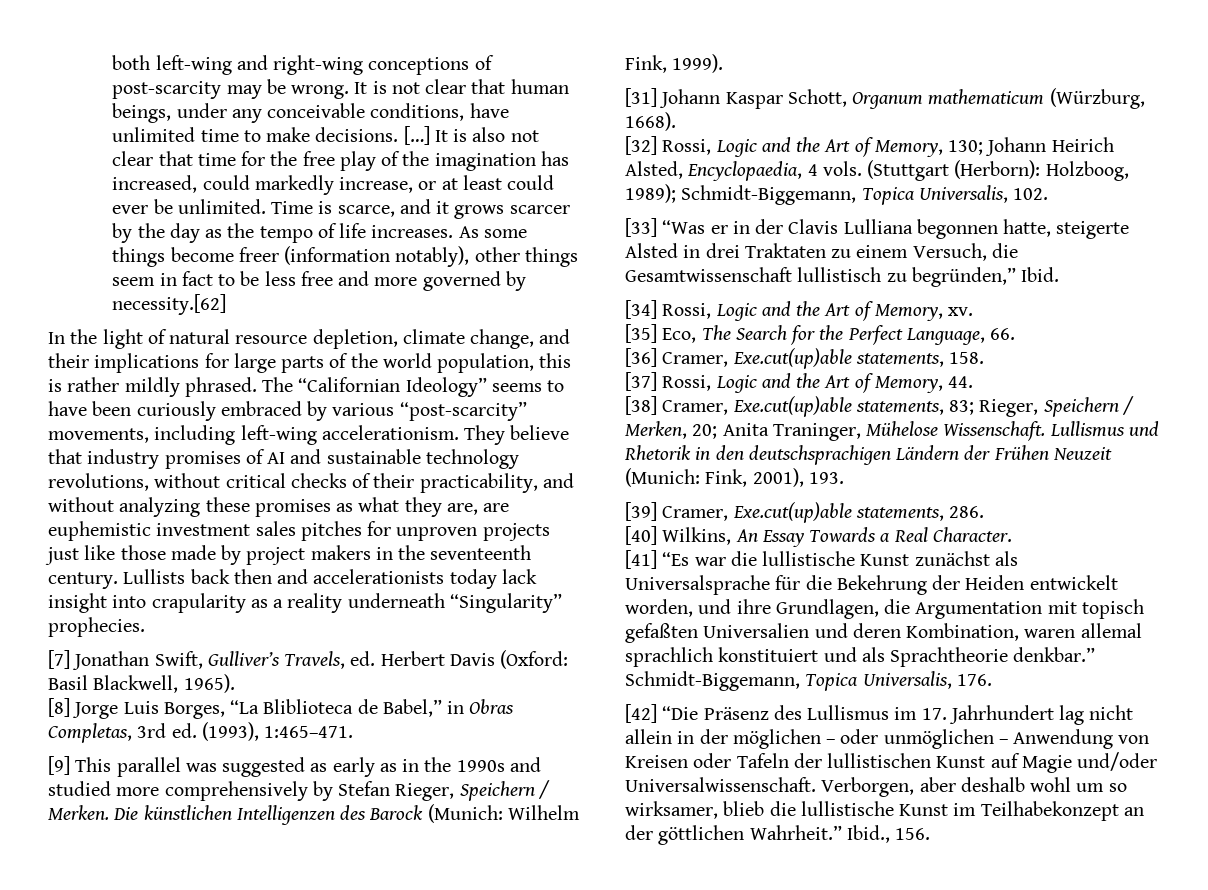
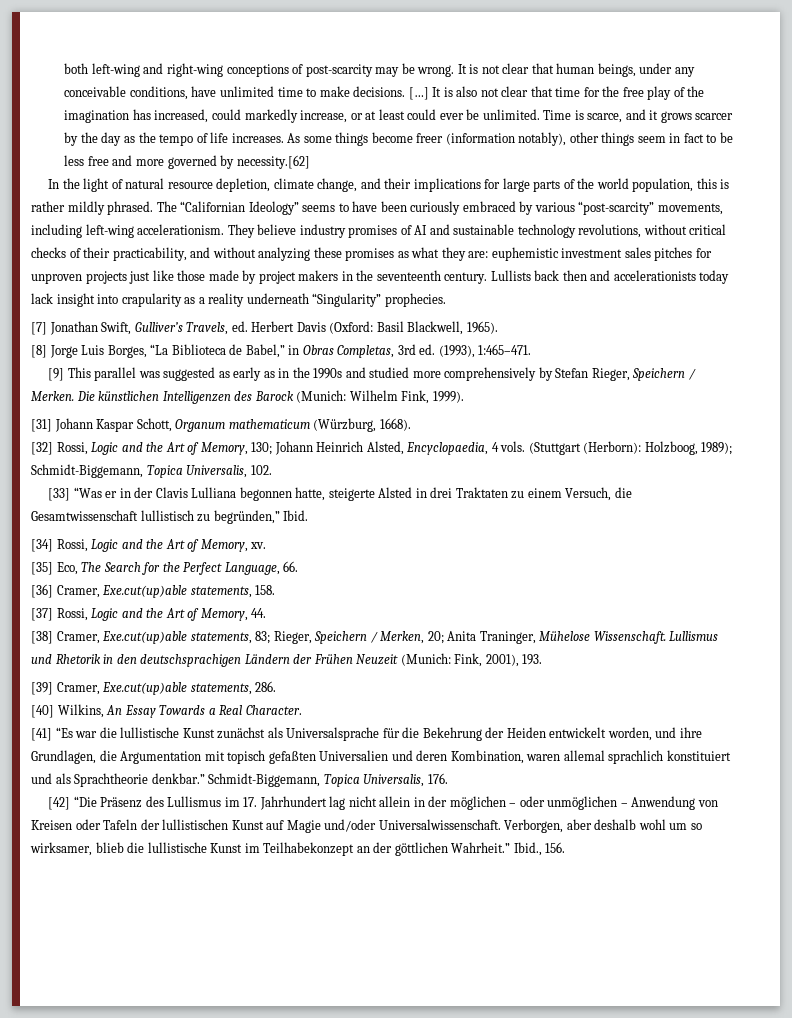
- They believe that industry promises of AI and sustainable technology revolutions, without critical checks of their practicability, and without analyzing these promises as what they are, are euphemistic investment sales pitches for unproven projects just like those made by project makers in the seventeenth century.
+ They believe industry promises of AI and sustainable technology revolutions, without critical checks of their practicability, and without analyzing these promises as what they are: euphemistic investment sales pitches for unproven projects just like those made by project makers in the seventeenth century.
- [8] Jorge Luis Borges, “La Bliblioteca de Babel,” in Obras Completas, 3rd ed. (1993), 1:465–471.
+ [8] Jorge Luis Borges, “La Biblioteca de Babel,” in Obras Completas, 3rd ed. (1993), 1:465–471.
- [32] Rossi, Logic and the Art of Memory, 130; Johann Heirich Alsted, Encyclopaedia, 4 vols.
+ [32] Rossi, Logic and the Art of Memory, 130; Johann Heinrich Alsted, Encyclopaedia, 4 vols.

